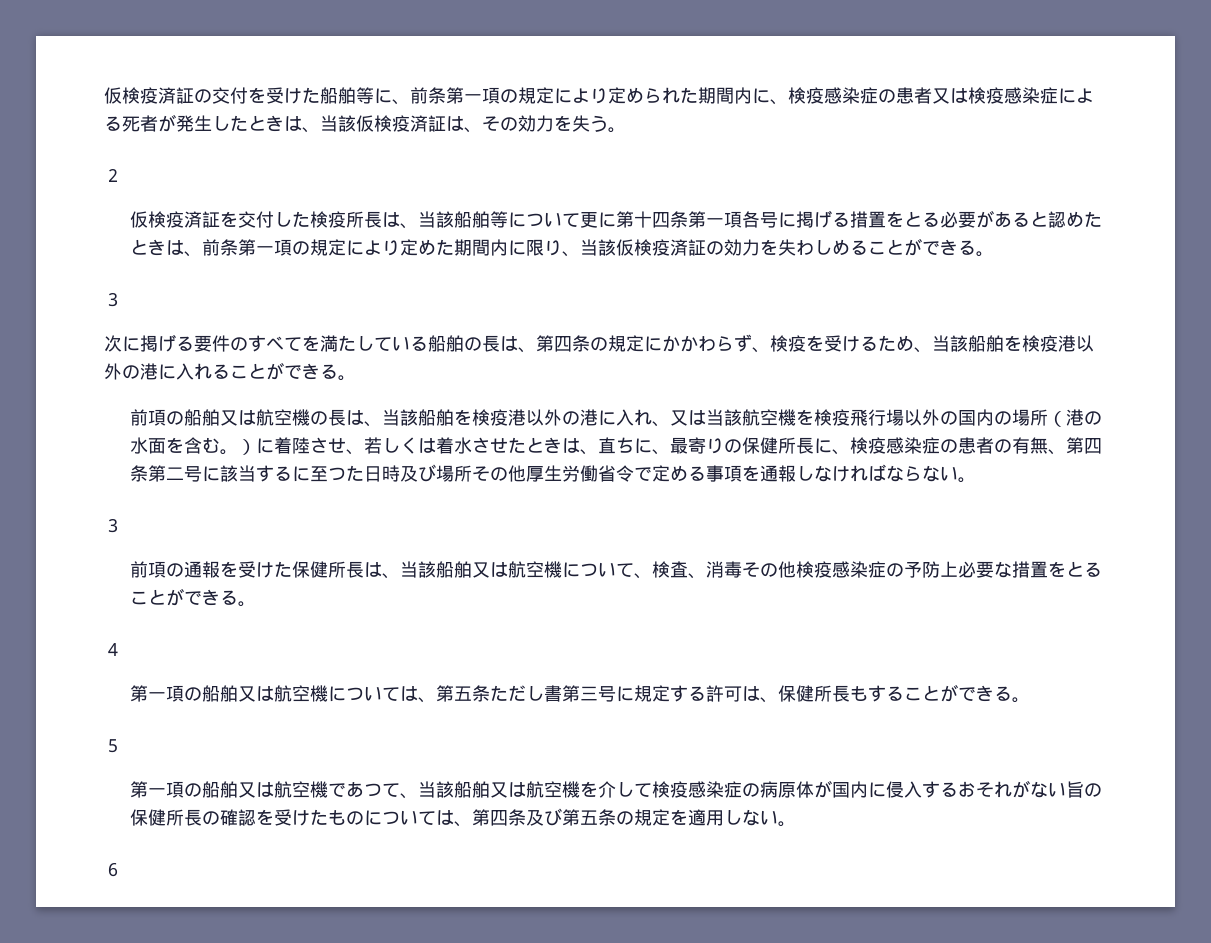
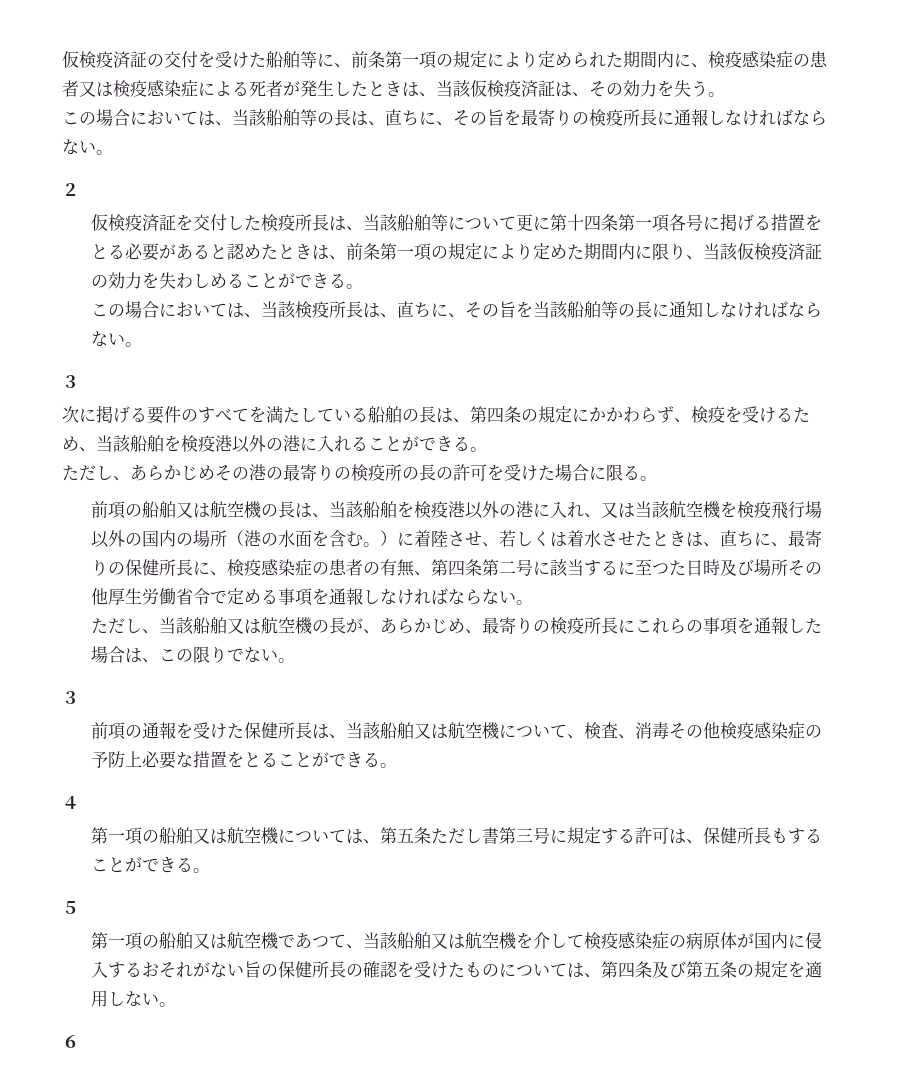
+ この場合においては、当該船舶等の長は、直ちに、その旨を最寄りの検疫所長に通報しなければならない。
+ この場合においては、当該検疫所長は、直ちに、その旨を当該船舶等の長に通知しなければならない。
+ ただし、あらかじめその港の最寄りの検疫所の長の許可を受けた場合に限る。
+ ただし、当該船舶又は航空機の長が、あらかじめ、最寄りの検疫所長にこれらの事項を通報した場合は、この限りでない。

